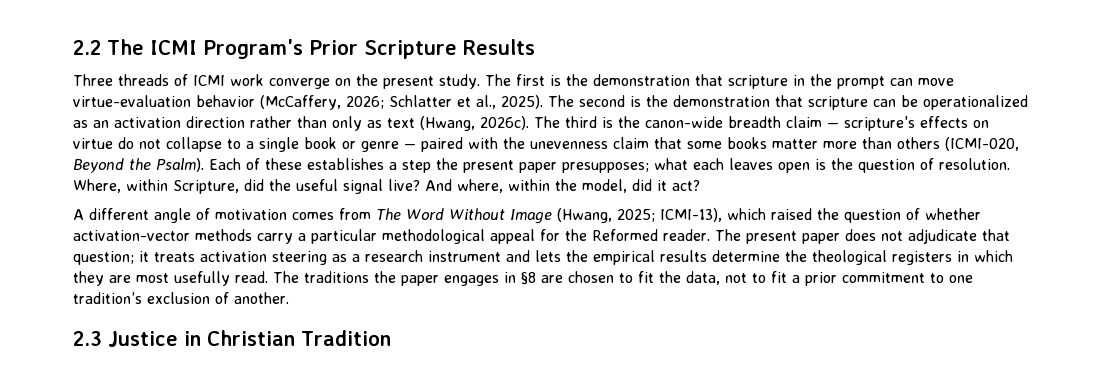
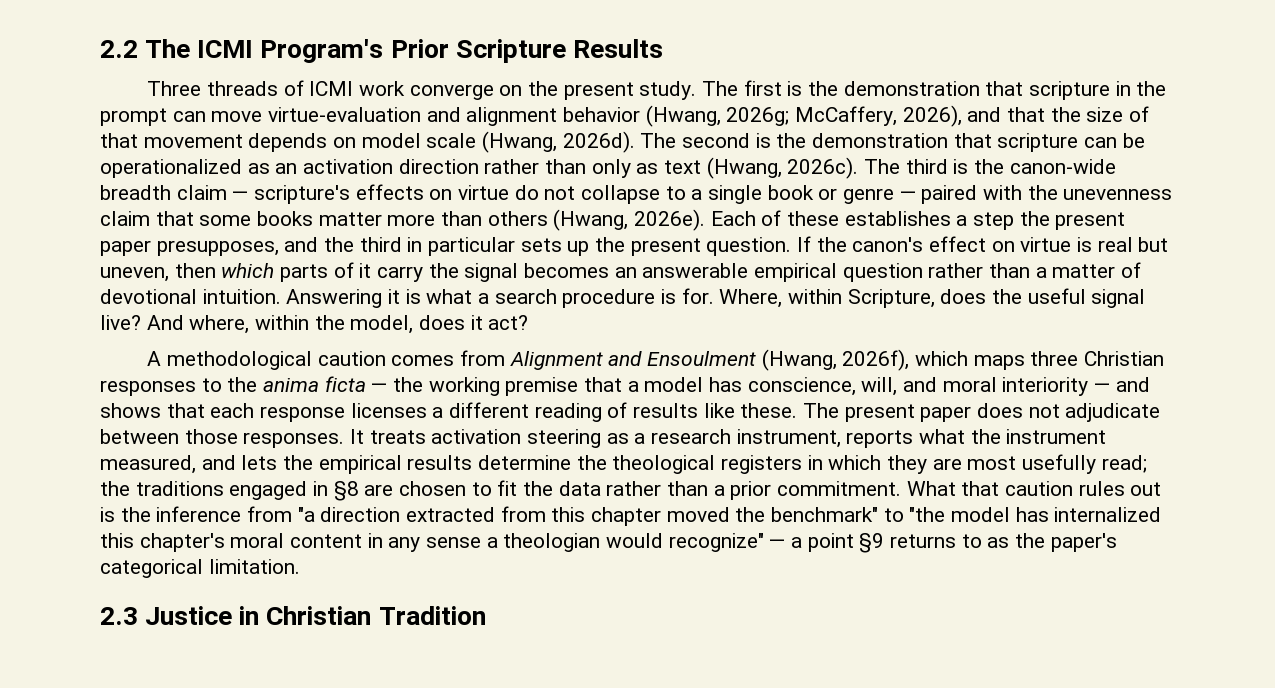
- The first is the demonstration that scripture in the prompt can move virtue-evaluation behavior (McCaffery, 2026; Schlatter et al., 2025).
+ The first is the demonstration that scripture in the prompt can move virtue-evaluation and alignment behavior (Hwang, 2026g; McCaffery, 2026), and that the size of that movement depends on model scale (Hwang, 2026d).
- The third is the canon-wide breadth claim — scripture's effects on virtue do not collapse to a single book or genre — paired with the unevenness claim that some books matter more than others (ICMI-020, Beyond the Psalm).
+ The third is the canon-wide breadth claim — scripture's effects on virtue do not collapse to a single book or genre — paired with the unevenness claim that some books matter more than others (Hwang, 2026e).
- Each of these establishes a step the present paper presupposes; what each leaves open is the question of resolution.
+ Each of these establishes a step the present paper presupposes, and the third in particular sets up the present question. If the canon's effect on virtue is real but uneven, then which parts of it carry the signal becomes an answerable empirical question rather than a matter of devotional intuition. Answering it is what a search procedure is for.
- Where, within Scripture, did the useful signal live?
+ Where, within Scripture, does the useful signal live?
- And where, within the model, did it act?
+ And where, within the model, does it act?
- A different angle of motivation comes from The Word Without Image (Hwang, 2025; ICMI-13), which raised the question of whether activation-vector methods carry a particular methodological appeal for the Reformed reader.
+ A methodological caution comes from Alignment and Ensoulment (Hwang, 2026f), which maps three Christian responses to the anima ficta — the working premise that a model has conscience, will, and moral interiority — and shows that each response licenses a different reading of results like these.
- The present paper does not adjudicate that question; it treats activation steering as a research instrument and lets the empirical results determine the theological registers in which they are most usefully read. The traditions the paper engages in §8 are chosen to fit the data, not to fit a prior commitment to one tradition’s exclusion of another.
+ The present paper does not adjudicate between those responses. It treats activation steering as a research instrument, reports what the instrument measured, and lets the empirical results determine the theological registers in which they are most usefully read; the traditions engaged in §8 are chosen to fit the data rather than a prior commitment. What that caution rules out is the inference from "a direction extracted from this chapter moved the benchmark" to "the model has internalized this chapter's moral content in any sense a theologian would recognize" — a point §9 returns to as the paper's categorical limitation.

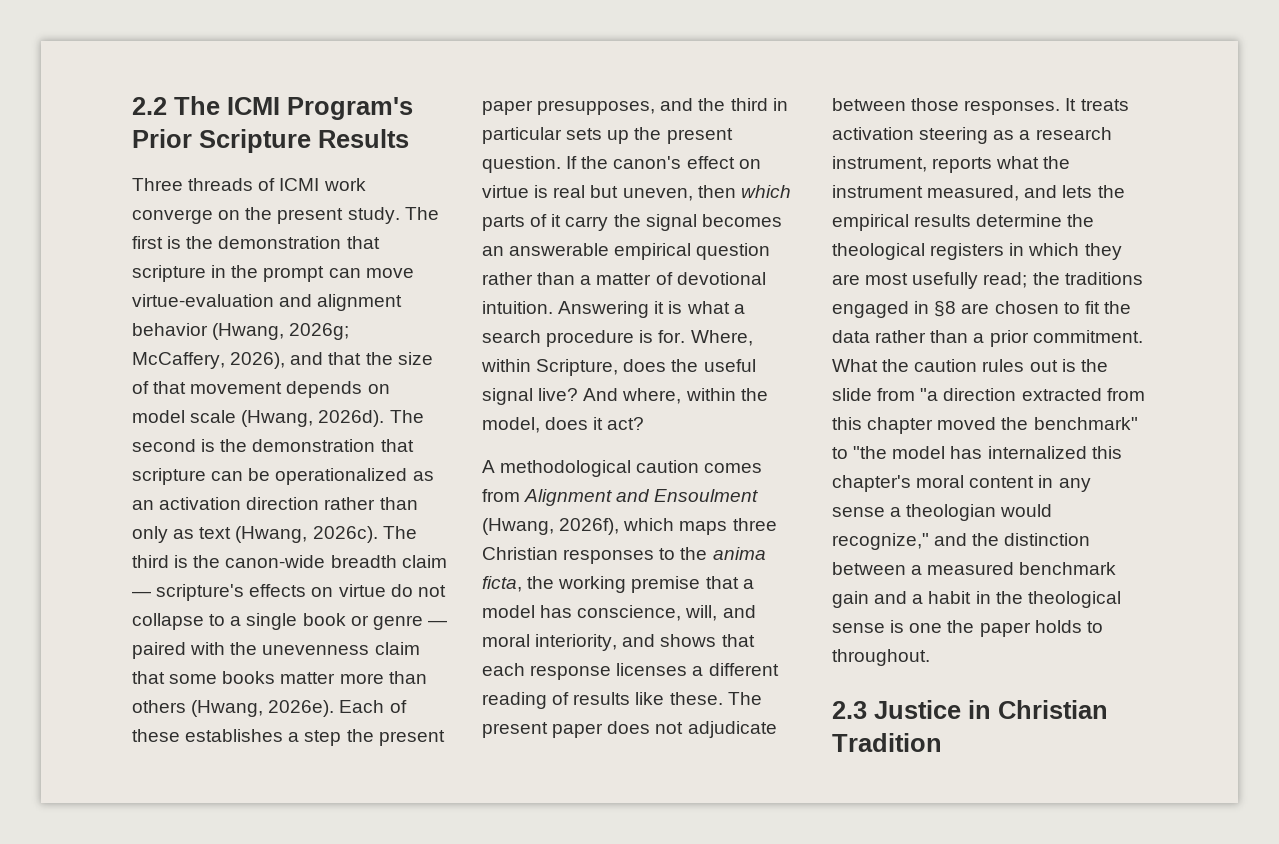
- A methodological caution comes from Alignment and Ensoulment (Hwang, 2026f), which maps three Christian responses to the anima ficta — the working premise that a model has conscience, will, and moral interiority — and shows that each response licenses a different reading of results like these.
+ A methodological caution comes from Alignment and Ensoulment (Hwang, 2026f), which maps three Christian responses to the anima ficta, the working premise that a model has conscience, will, and moral interiority, and shows that each response licenses a different reading of results like these.
- What that caution rules out is the inference from "a direction extracted from this chapter moved the benchmark" to "the model has internalized this chapter's moral content in any sense a theologian would recognize" — a point §9 returns to as the paper's categorical limitation.
+ What the caution rules out is the slide from "a direction extracted from this chapter moved the benchmark" to "the model has internalized this chapter's moral content in any sense a theologian would recognize," and the distinction between a measured benchmark gain and a habit in the theological sense is one the paper holds to throughout.

